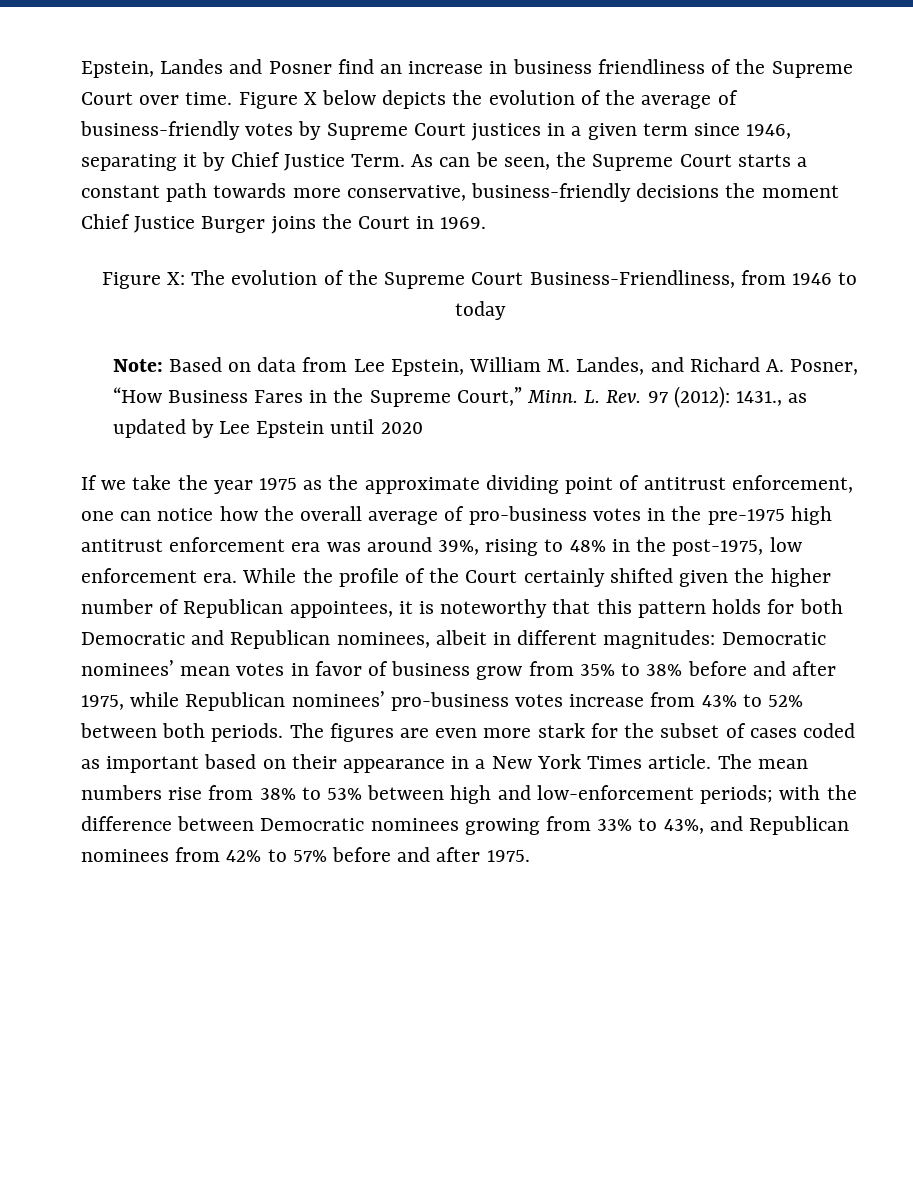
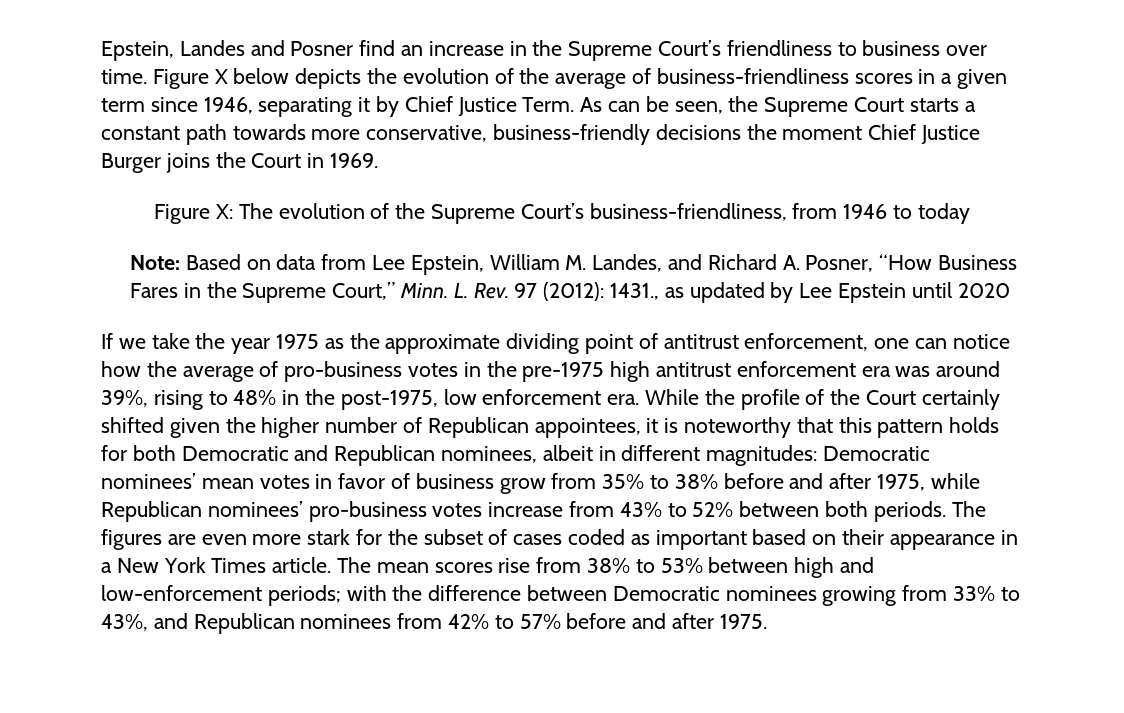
- Epstein, Landes and Posner find an increase in business friendliness of the Supreme Court over time.
+ Epstein, Landes and Posner find an increase in the Supreme Court’s friendliness to business over time.
- Figure X below depicts the evolution of the average of business-friendly votes by Supreme Court justices in a given term since 1946, separating it by Chief Justice Term.
+ Figure X below depicts the evolution of the average of business-friendliness scores in a given term since 1946, separating it by Chief Justice Term.
- Figure X: The evolution of the Supreme Court Business-Friendliness, from 1946 to today
+ Figure X: The evolution of the Supreme Court’s business-friendliness, from 1946 to today
- If we take the year 1975 as the approximate dividing point of antitrust enforcement, one can notice how the overall average of pro-business votes in the pre-1975 high antitrust enforcement era was around 39%, rising to 48% in the post-1975, low enforcement era.
+ If we take the year 1975 as the approximate dividing point of antitrust enforcement, one can notice how the average of pro-business votes in the pre-1975 high antitrust enforcement era was around 39%, rising to 48% in the post-1975, low enforcement era.
- The mean numbers rise from 38% to 53% between high and low-enforcement periods; with the difference between Democratic nominees growing from 33% to 43%, and Republican nominees from 42% to 57% before and after 1975.
+ The mean scores rise from 38% to 53% between high and low-enforcement periods; with the difference between Democratic nominees growing from 33% to 43%, and Republican nominees from 42% to 57% before and after 1975.

